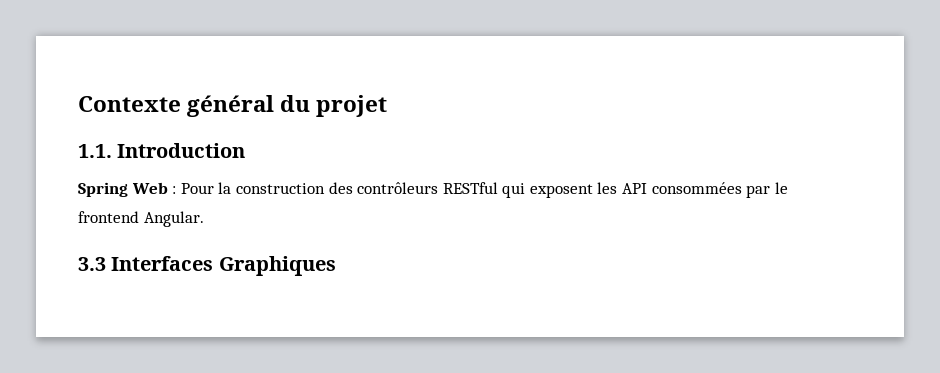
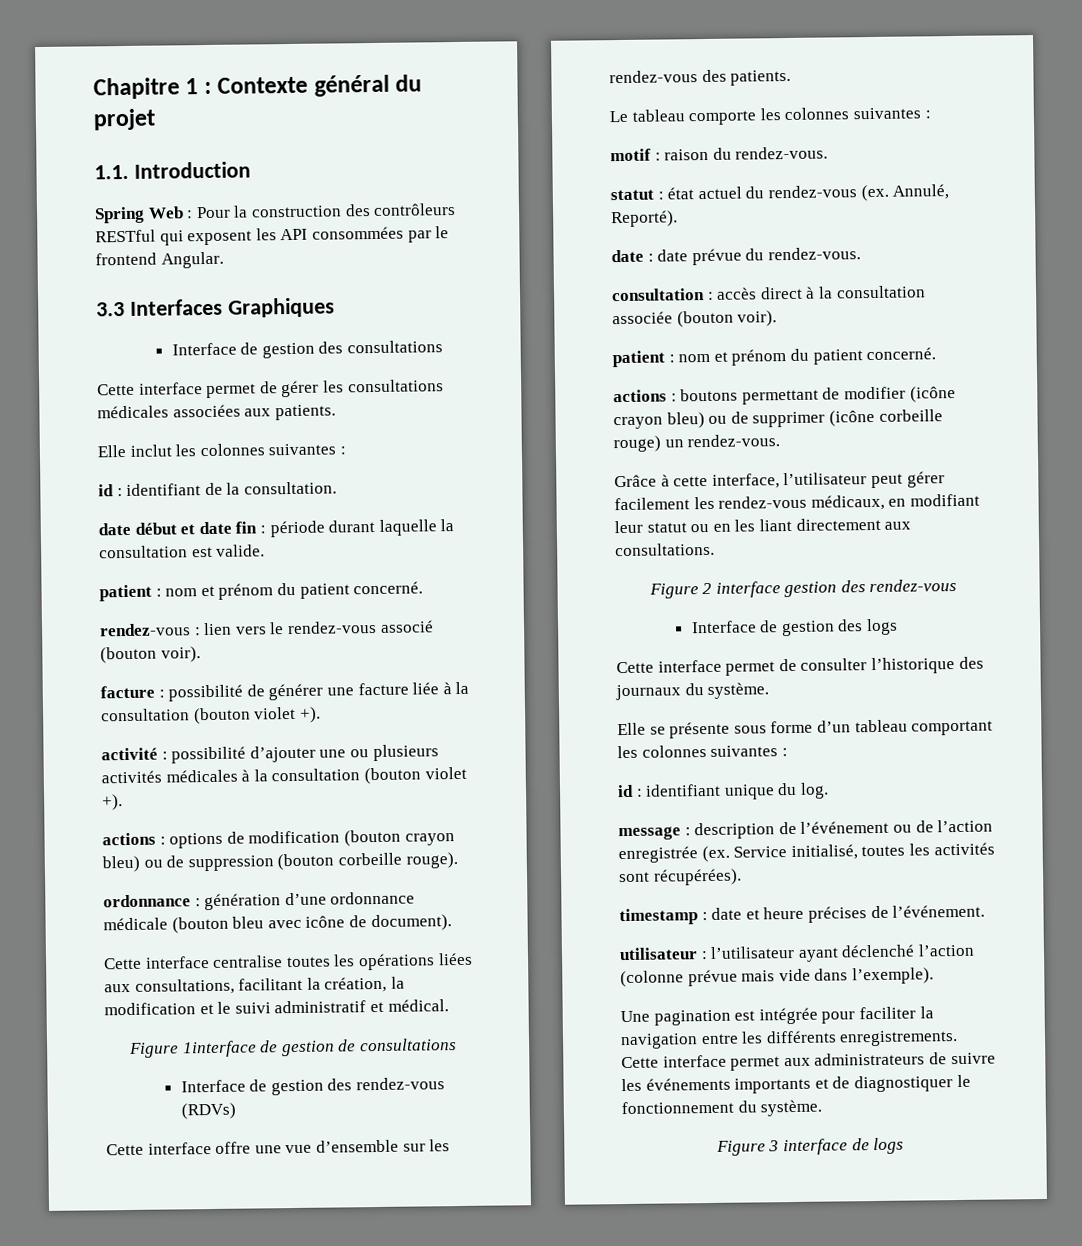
- Contexte général du projet
+ Chapitre 1 : Contexte général du projet
+ Interface de gestion des consultations
+ Cette interface permet de gérer les consultations médicales associées aux patients.
+ Elle inclut les colonnes suivantes :
+ id : identifiant de la consultation.
+ date début et date fin : période durant laquelle la consultation est valide.
+ patient : nom et prénom du patient concerné.
+ rendez-vous : lien vers le rendez-vous associé (bouton voir).
+ facture : possibilité de générer une facture liée à la consultation (bouton violet +).
+ activité : possibilité d’ajouter une ou plusieurs activités médicales à la consultation (bouton violet +).
+ actions : options de modification (bouton crayon bleu) ou de suppression (bouton corbeille rouge).
+ ordonnance : génération d’une ordonnance médicale (bouton bleu avec icône de document).
+ Cette interface centralise toutes les opérations liées aux consultations, facilitant la création, la modification et le suivi administratif et médical.
+ Figure 1interface de gestion de consultations
+ Interface de gestion des rendez-vous (RDVs)
+ Cette interface offre une vue d’ensemble sur les rendez-vous des patients.
+ Le tableau comporte les colonnes suivantes :
+ motif : raison du rendez-vous.
+ statut : état actuel du rendez-vous (ex. Annulé, Reporté).
+ date : date prévue du rendez-vous.
+ consultation : accès direct à la consultation associée (bouton voir).
+ patient : nom et prénom du patient concerné.
+ actions : boutons permettant de modifier (icône crayon bleu) ou de supprimer (icône corbeille rouge) un rendez-vous.
+ Grâce à cette interface, l’utilisateur peut gérer facilement les rendez-vous médicaux, en modifiant leur statut ou en les liant directement aux consultations.
+ Figure 2 interface gestion des rendez-vous
+ Interface de gestion des logs
+ Cette interface permet de consulter l’historique des journaux du système.
+ Elle se présente sous forme d’un tableau comportant les colonnes suivantes :
+ id : identifiant unique du log.
+ message : description de l’événement ou de l’action enregistrée (ex. Service initialisé, toutes les activités sont récupérées).
+ timestamp : date et heure précises de l’événement.
+ utilisateur : l’utilisateur ayant déclenché l’action (colonne prévue mais vide dans l’exemple).
+ Une pagination est intégrée pour faciliter la navigation entre les différents enregistrements. Cette interface permet aux administrateurs de suivre les événements importants et de diagnostiquer le fonctionnement du système.
+ Figure 3 interface de logs

